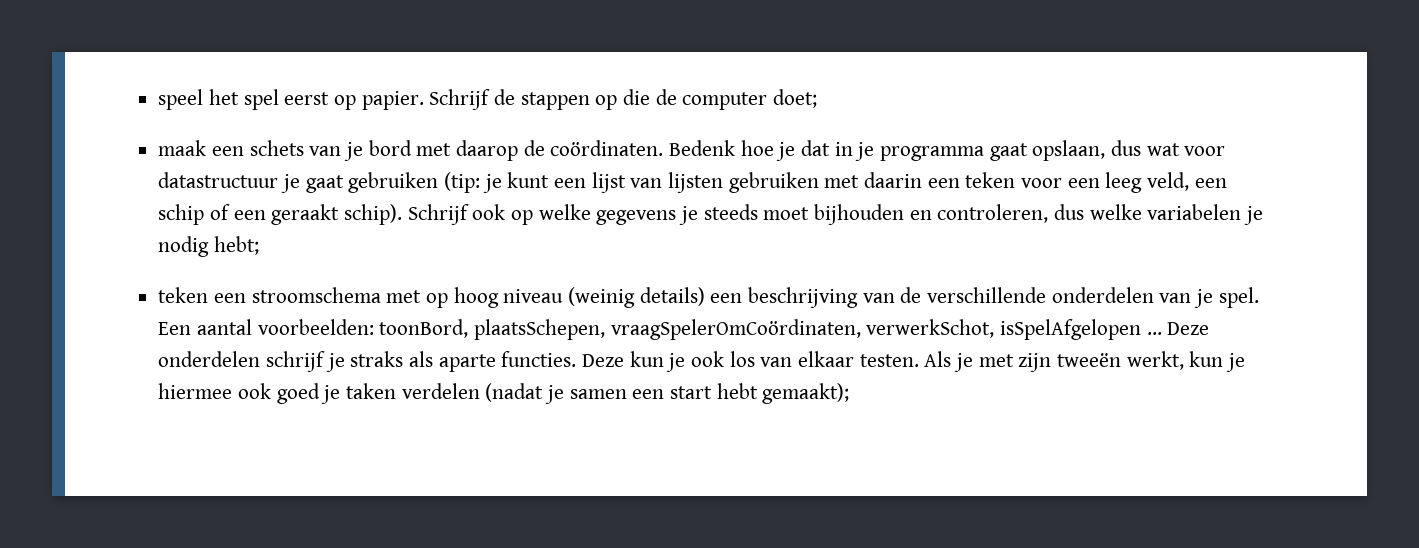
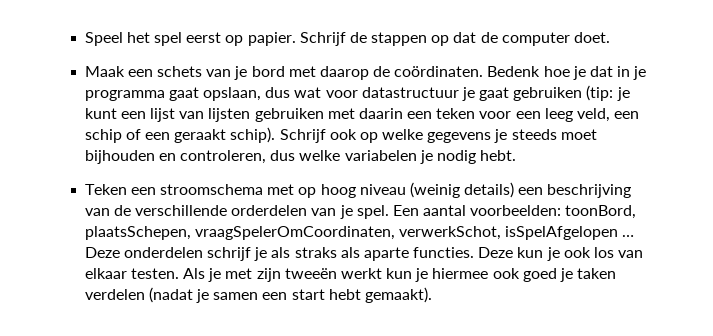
- speel het spel eerst op papier.
+ Speel het spel eerst op papier.
- Schrijf de stappen op die de computer doet;
- maak een schets van je bord met daarop de coördinaten.
+ Schrijf de stappen op dat de computer doet.
+ Maak een schets van je bord met daarop de coördinaten.
- Schrijf ook op welke gegevens je steeds moet bijhouden en controleren, dus welke variabelen je nodig hebt;
- teken een stroomschema met op hoog niveau (weinig details) een beschrijving van de verschillende onderdelen van je spel.
+ Schrijf ook op welke gegevens je steeds moet bijhouden en controleren, dus welke variabelen je nodig hebt.
+ Teken een stroomschema met op hoog niveau (weinig details) een beschrijving van de verschillende orderdelen van je spel.
- Een aantal voorbeelden: toonBord, plaatsSchepen, vraagSpelerOmCoördinaten, verwerkSchot, isSpelAfgelopen …
+ Een aantal voorbeelden: toonBord, plaatsSchepen, vraagSpelerOmCoordinaten, verwerkSchot, isSpelAfgelopen …
- Deze onderdelen schrijf je straks als aparte functies.
+ Deze onderdelen schrijf je als straks als aparte functies.
- Als je met zijn tweeën werkt, kun je hiermee ook goed je taken verdelen (nadat je samen een start hebt gemaakt);
+ Als je met zijn tweeën werkt kun je hiermee ook goed je taken verdelen (nadat je samen een start hebt gemaakt).

